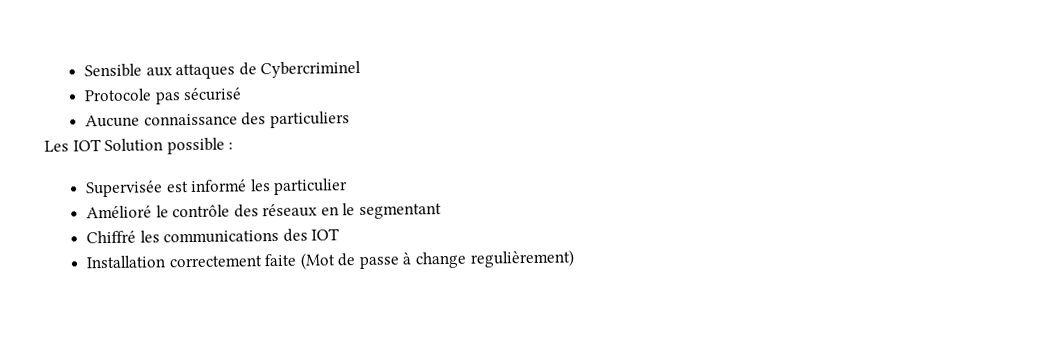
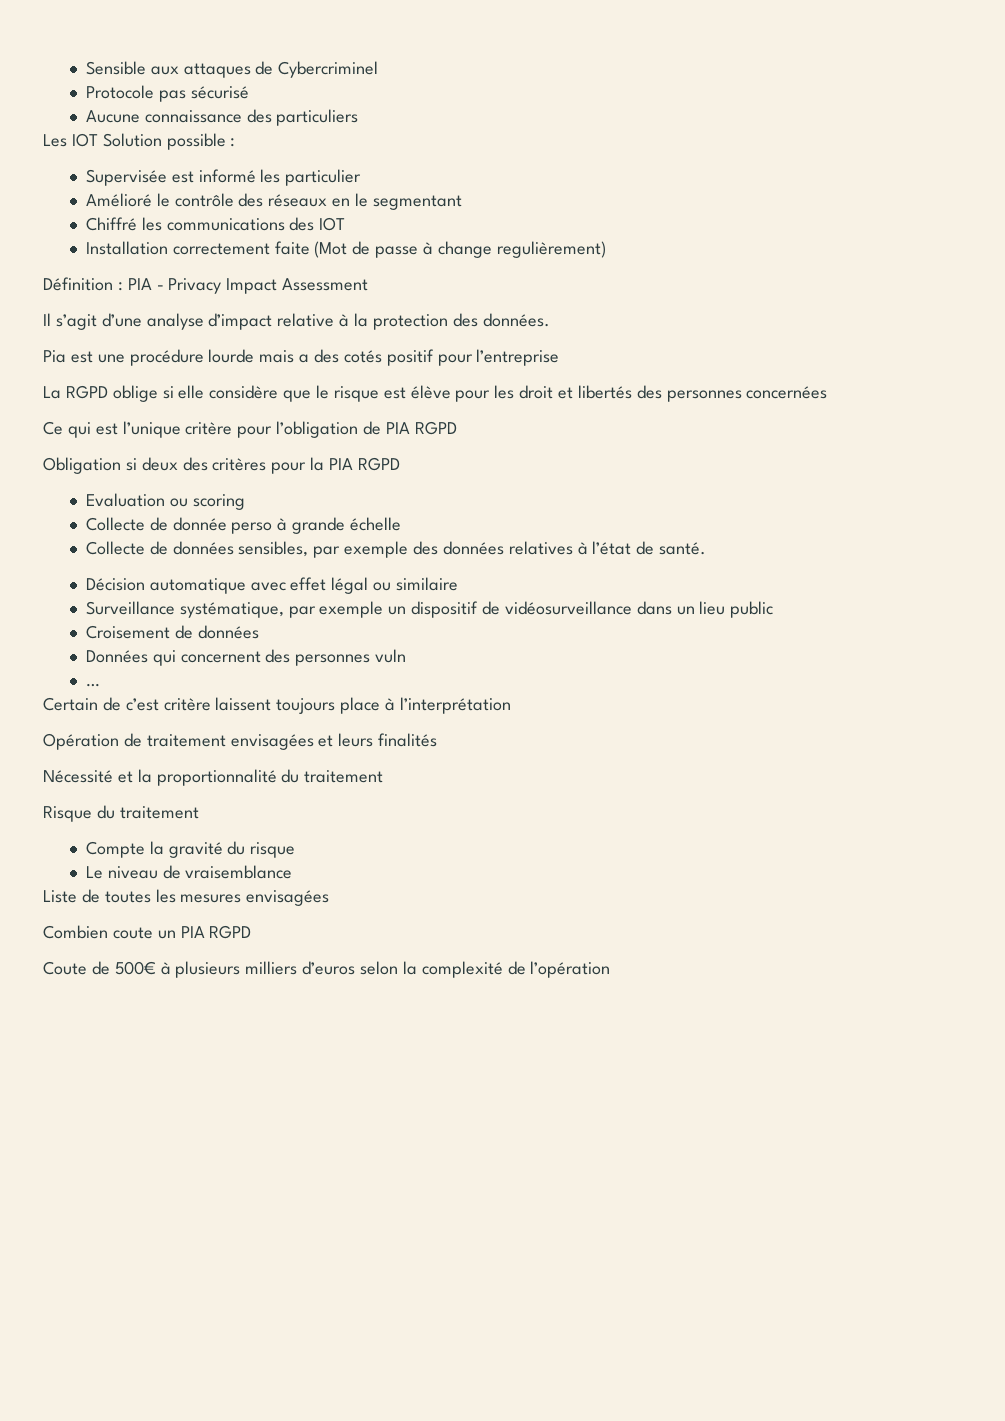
+ Définition : PIA - Privacy Impact Assessment
+ Il s’agit d’une analyse d’impact relative à la protection des données.
+ Pia est une procédure lourde mais a des cotés positif pour l’entreprise
+ La RGPD oblige si elle considère que le risque est élève pour les droit et libertés des personnes concernées
+ Ce qui est l’unique critère pour l’obligation de PIA RGPD
+ Obligation si deux des critères pour la PIA RGPD
+ Evaluation ou scoring
+ Collecte de donnée perso à grande échelle
+ Collecte de données sensibles, par exemple des données relatives à l’état de santé.
+ Décision automatique avec effet légal ou similaire
+ Surveillance systématique, par exemple un dispositif de vidéosurveillance dans un lieu public
+ Croisement de données
+ Données qui concernent des personnes vuln
+ …
+ Certain de c’est critère laissent toujours place à l’interprétation
+ Opération de traitement envisagées et leurs finalités
+ Nécessité et la proportionnalité du traitement
+ Risque du traitement
+ Compte la gravité du risque
+ Le niveau de vraisemblance
+ Liste de toutes les mesures envisagées
+ Combien coute un PIA RGPD
+ Coute de 500€ à plusieurs milliers d’euros selon la complexité de l’opération

